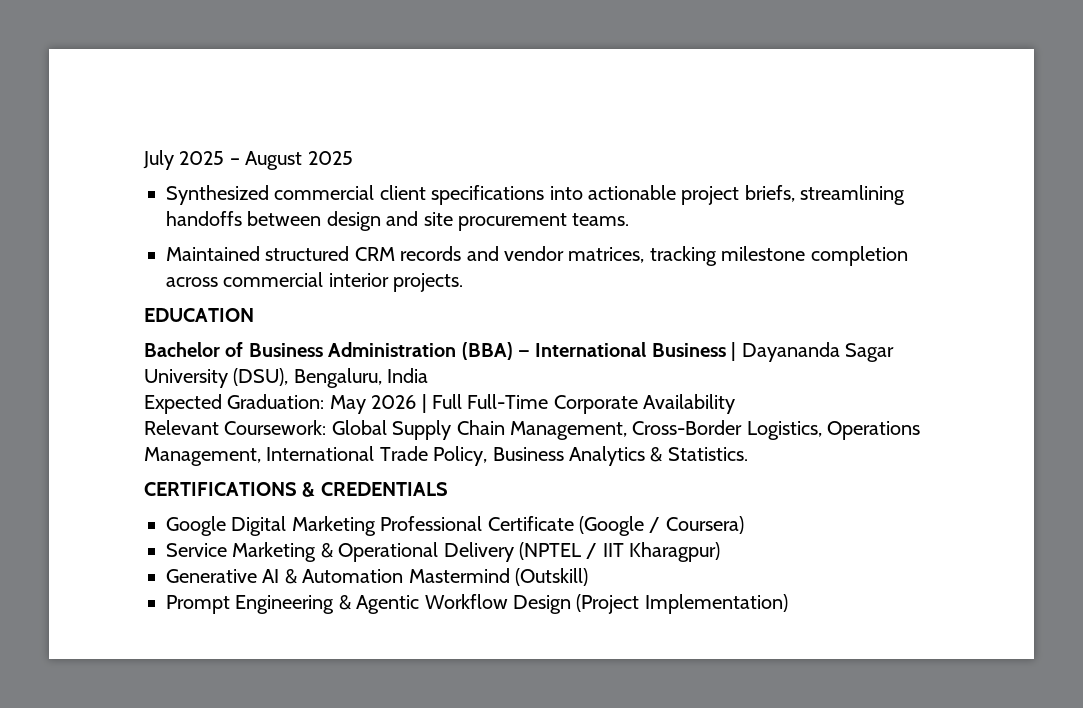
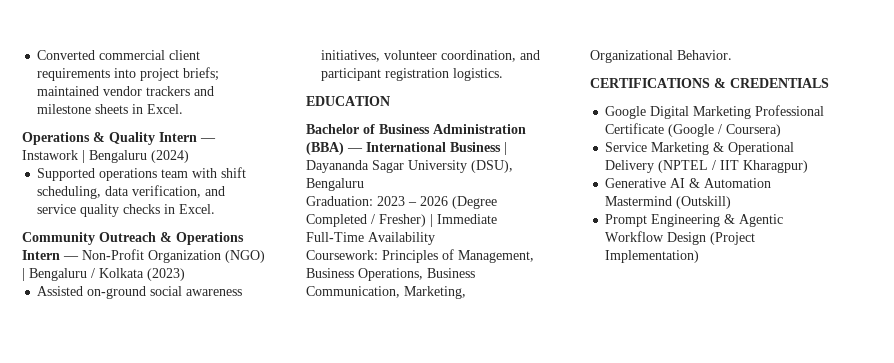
- July 2025 – August 2025
- Synthesized commercial client specifications into actionable project briefs, streamlining handoffs between design and site procurement teams.
- Maintained structured CRM records and vendor matrices, tracking milestone completion across commercial interior projects.
+ Converted commercial client requirements into project briefs; maintained vendor trackers and milestone sheets in Excel.
+ Operations & Quality Intern — Instawork | Bengaluru (2024)
+ Supported operations team with shift scheduling, data verification, and service quality checks in Excel.
+ Community Outreach & Operations Intern — Non-Profit Organization (NGO) | Bengaluru / Kolkata (2023)
+ Assisted on-ground social awareness initiatives, volunteer coordination, and participant registration logistics.
- Bachelor of Business Administration (BBA) — International Business | Dayananda Sagar University (DSU), Bengaluru, India
- Expected Graduation: May 2026 | Full Full-Time Corporate Availability
- Relevant Coursework: Global Supply Chain Management, Cross-Border Logistics, Operations Management, International Trade Policy, Business Analytics & Statistics.
+ Bachelor of Business Administration (BBA) — International Business | Dayananda Sagar University (DSU), Bengaluru
+ Graduation: 2023 – 2026 (Degree Completed / Fresher) | Immediate Full-Time Availability
+ Coursework: Principles of Management, Business Operations, Business Communication, Marketing, Organizational Behavior.

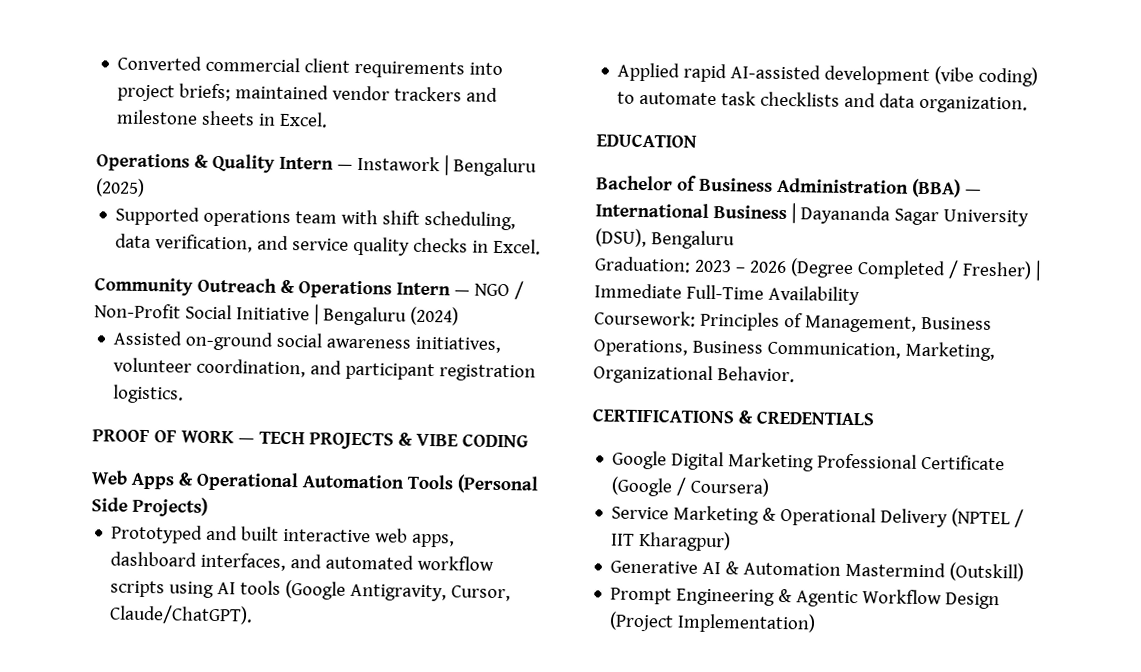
- Operations & Quality Intern — Instawork | Bengaluru (2024)
+ Operations & Quality Intern — Instawork | Bengaluru (2025)
- Community Outreach & Operations Intern — Non-Profit Organization (NGO) | Bengaluru / Kolkata (2023)
+ Community Outreach & Operations Intern — NGO / Non-Profit Social Initiative | Bengaluru (2024)
+ PROOF OF WORK — TECH PROJECTS & VIBE CODING
+ Web Apps & Operational Automation Tools (Personal Side Projects)
+ Prototyped and built interactive web apps, dashboard interfaces, and automated workflow scripts using AI tools (Google Antigravity, Cursor, Claude/ChatGPT).
+ Applied rapid AI-assisted development (vibe coding) to automate task checklists and data organization.

